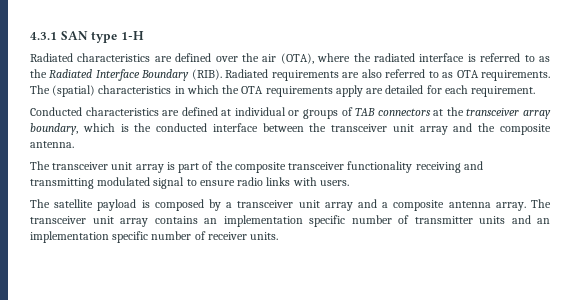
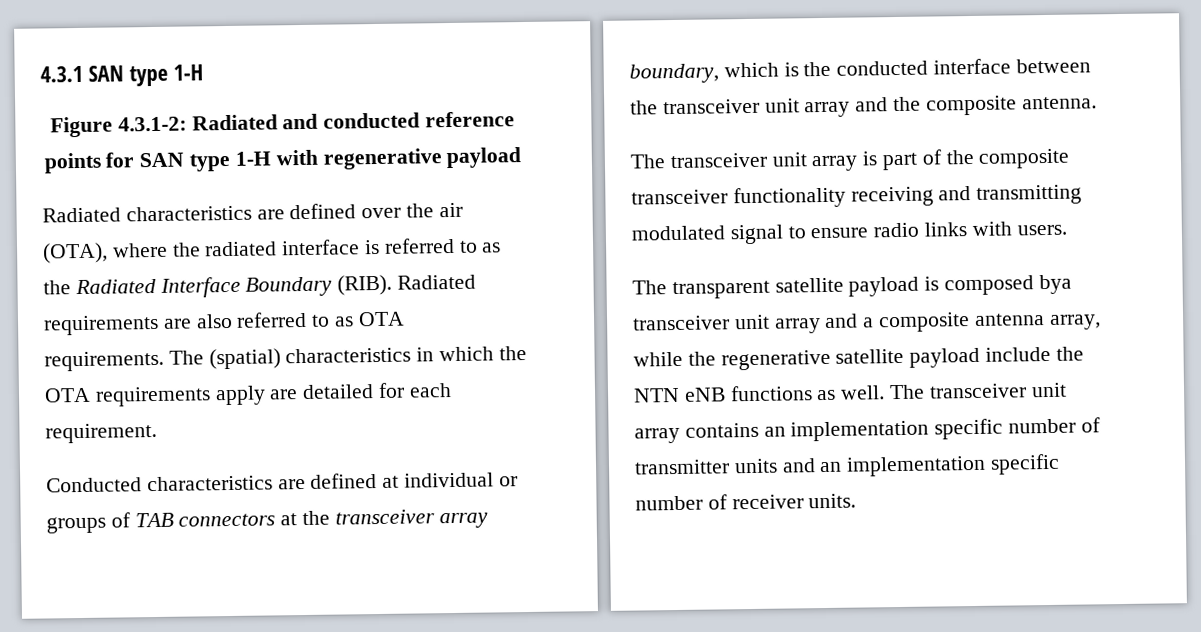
+ Figure 4.3.1-2: Radiated and conducted reference points for SAN type 1-H with regenerative payload
- The satellite payload is composed by a transceiver unit array and a composite antenna array.
+ The transparent satellite payload is composed bya transceiver unit array and a composite antenna array, while the regenerative satellite payload include the NTN eNB functions as well.

